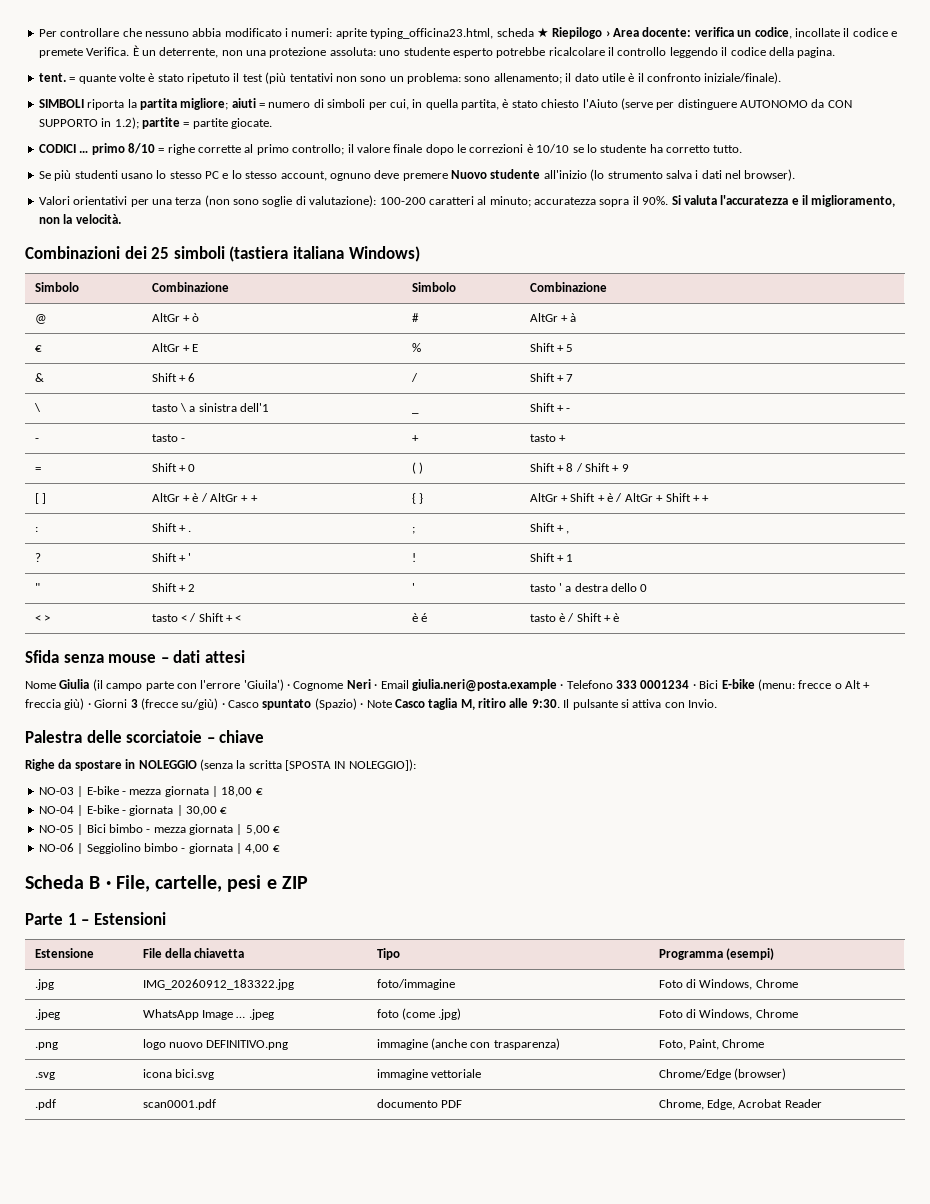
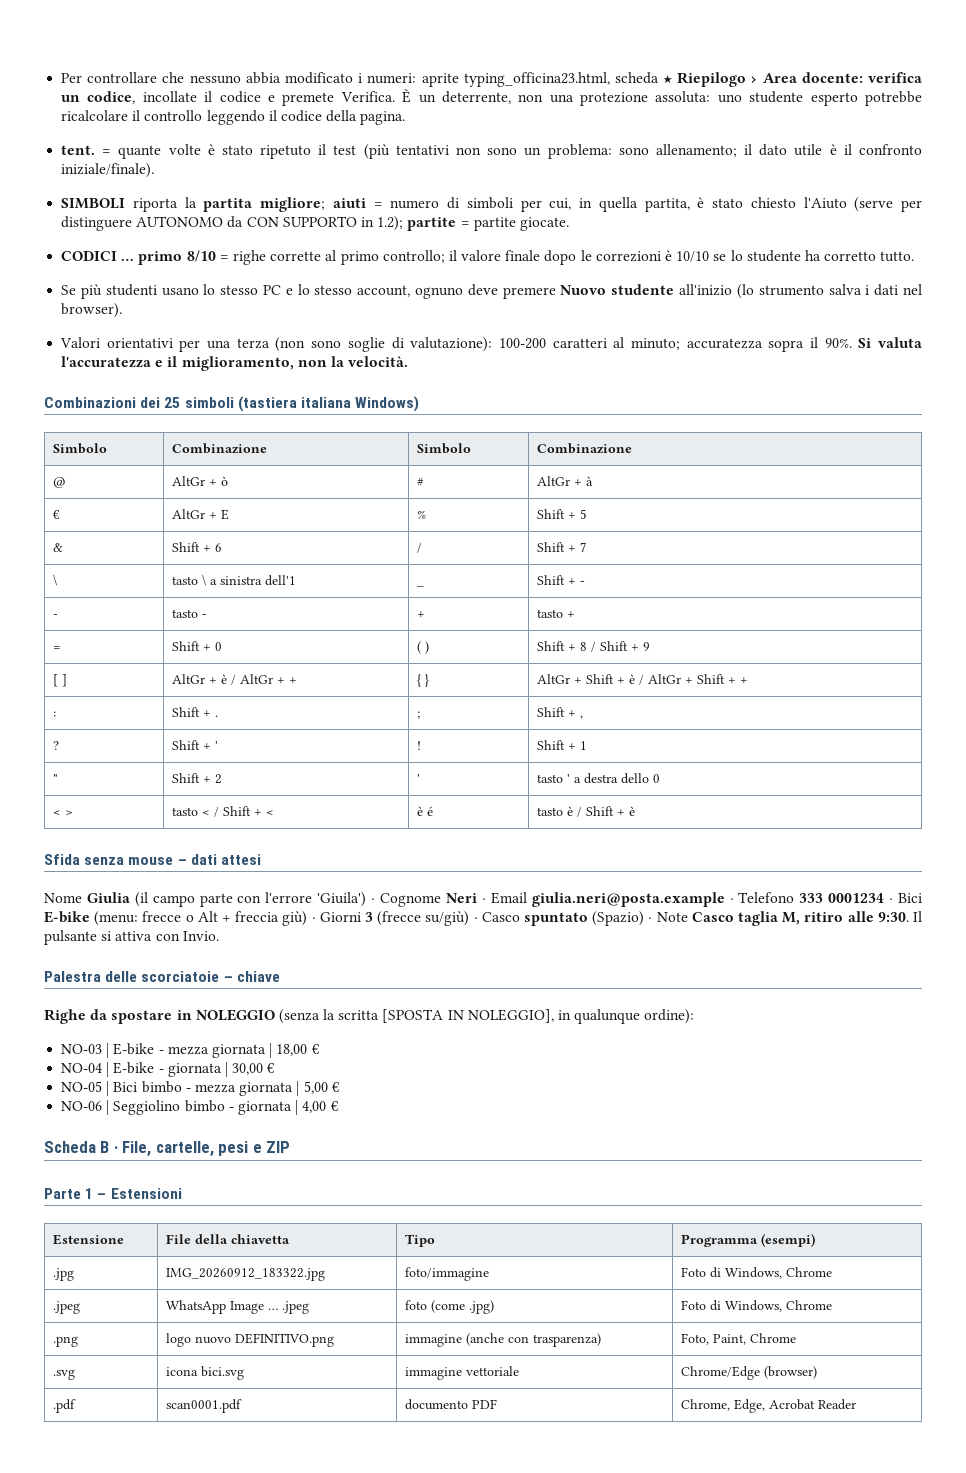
- Righe da spostare in NOLEGGIO (senza la scritta [SPOSTA IN NOLEGGIO]):
+ Righe da spostare in NOLEGGIO (senza la scritta [SPOSTA IN NOLEGGIO], in qualunque ordine):

